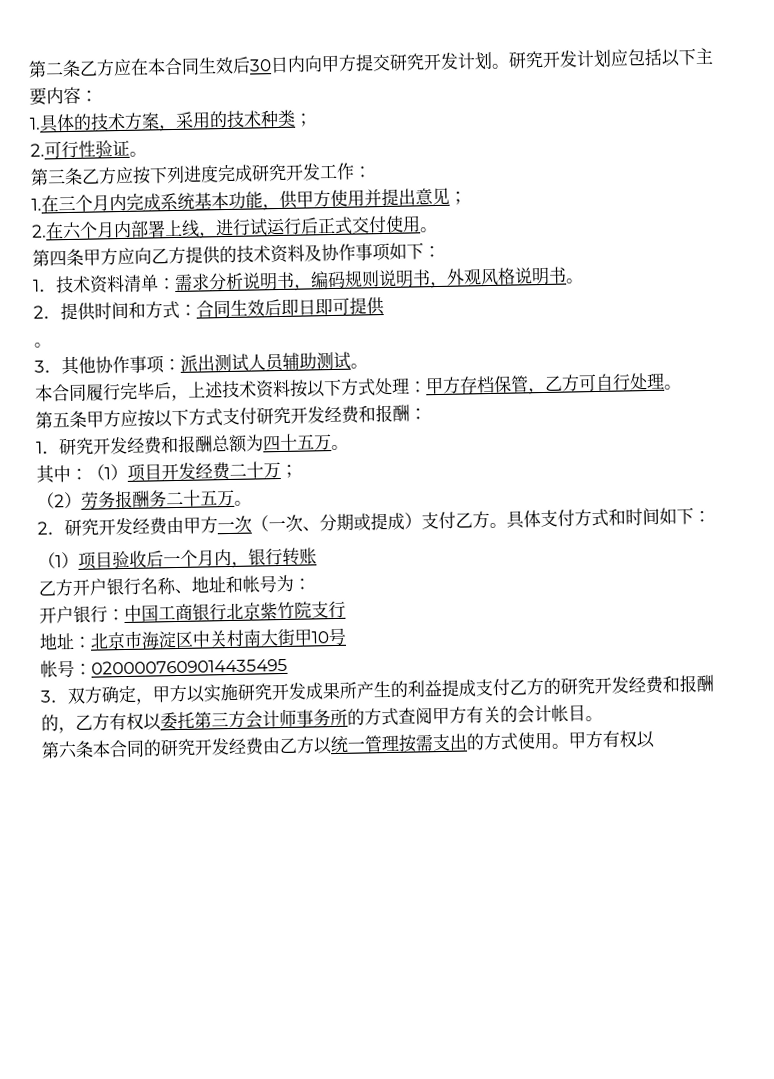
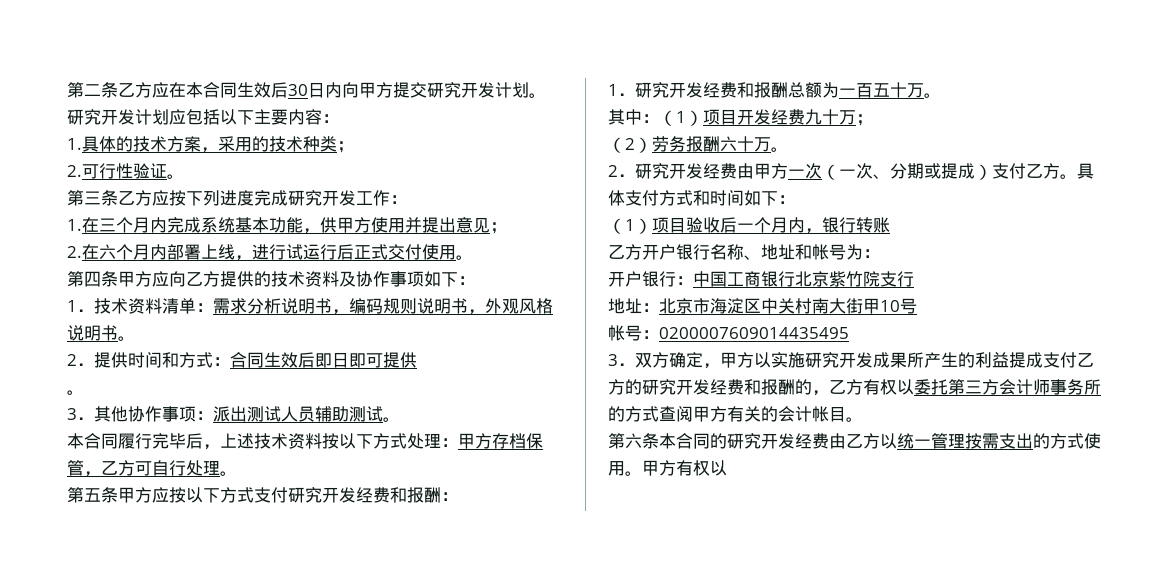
- 1．研究开发经费和报酬总额为四十五万。
+ 1．研究开发经费和报酬总额为一百五十万。
- 其中：（1）项目开发经费二十万；
+ 其中：（1）项目开发经费九十万；
- （2）劳务报酬务二十五万。
+ （2）劳务报酬六十万。

